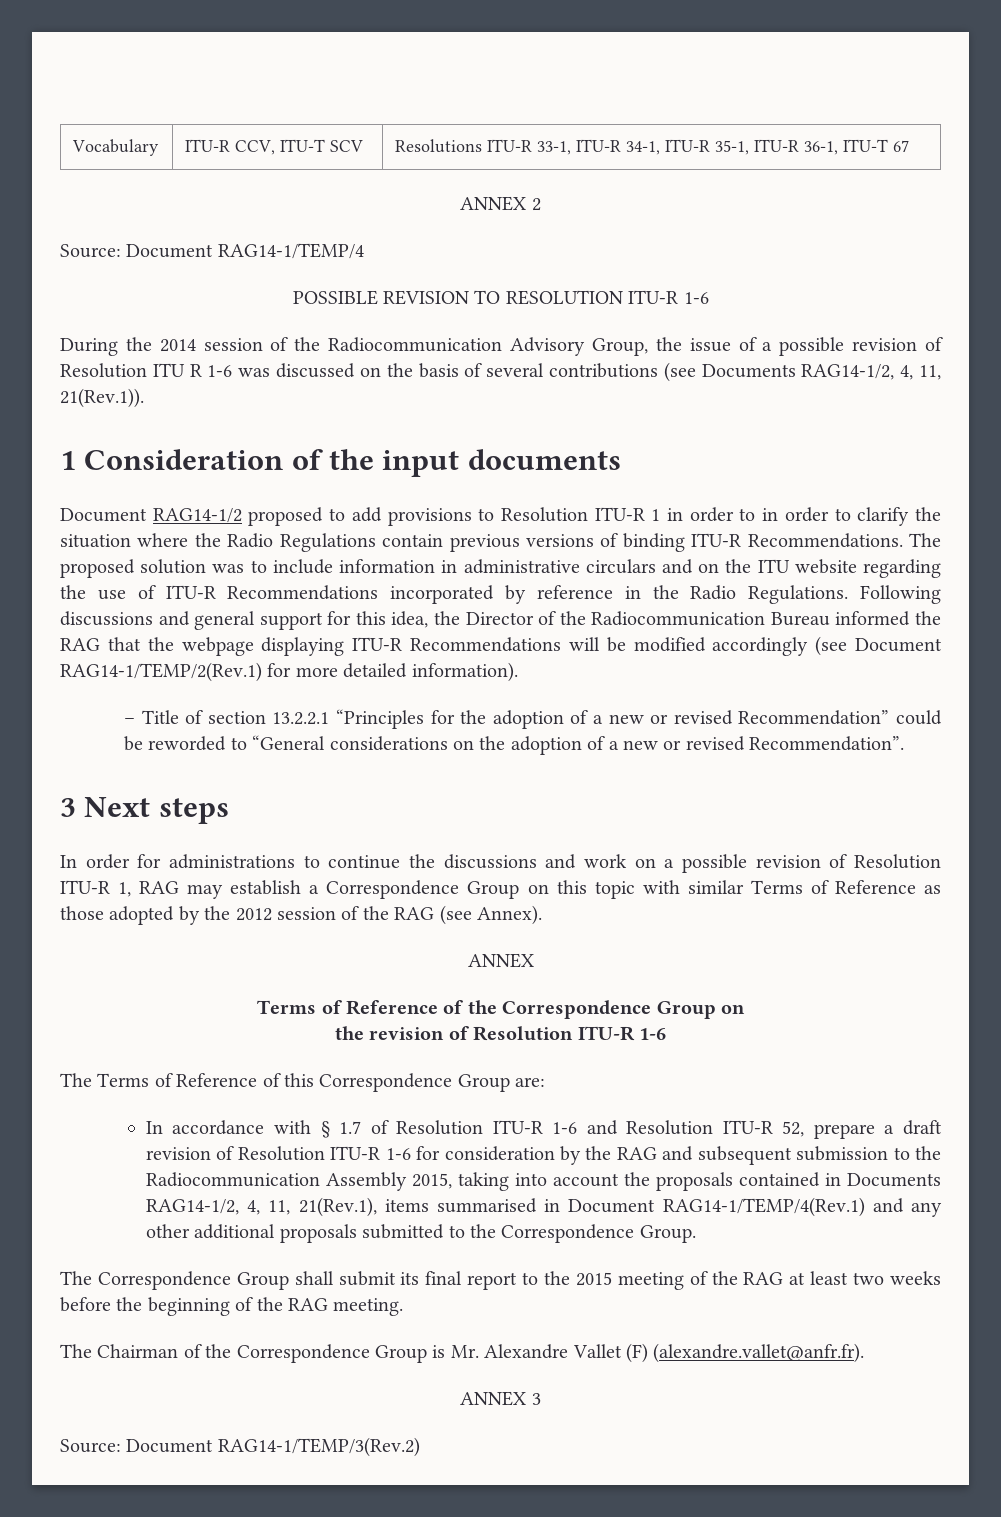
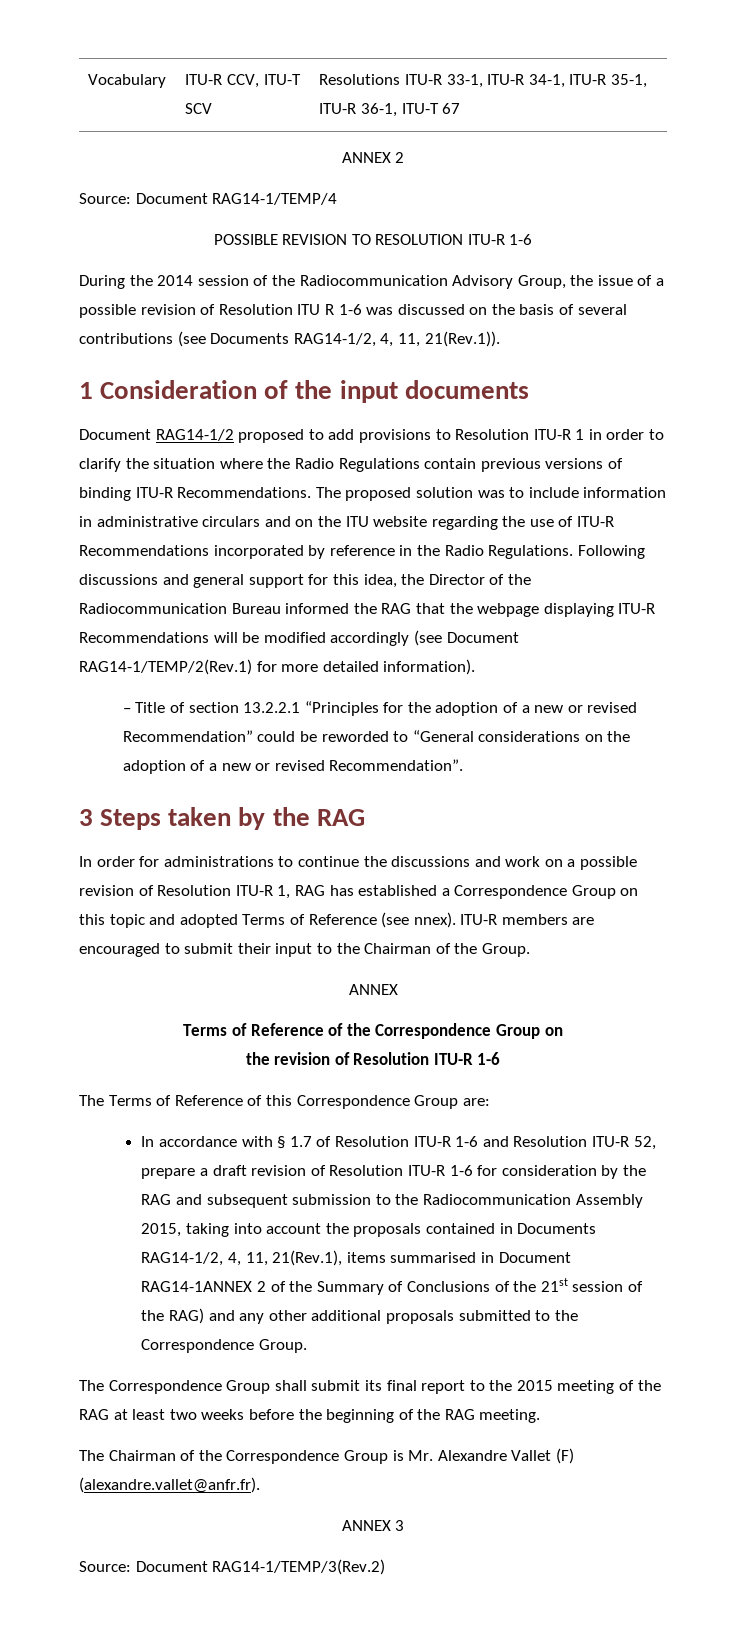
- Document RAG14-1/2 proposed to add provisions to Resolution ITU-R 1 in order to in order to clarify the situation where the Radio Regulations contain previous versions of binding ITU-R Recommendations.
+ Document RAG14-1/2 proposed to add provisions to Resolution ITU-R 1 in order to clarify the situation where the Radio Regulations contain previous versions of binding ITU-R Recommendations.
- 3 Next steps
+ 3 Steps taken by the RAG
- In order for administrations to continue the discussions and work on a possible revision of Resolution ITU-R 1, RAG may establish a Correspondence Group on this topic with similar Terms of Reference as those adopted by the 2012 session of the RAG (see Annex).
+ In order for administrations to continue the discussions and work on a possible revision of Resolution ITU-R 1, RAG has established a Correspondence Group on this topic and adopted Terms of Reference (see nnex). ITU-R members are encouraged to submit their input to the Chairman of the Group.
- In accordance with § 1.7 of Resolution ITU-R 1-6 and Resolution ITU-R 52, prepare a draft revision of Resolution ITU-R 1-6 for consideration by the RAG and subsequent submission to the Radiocommunication Assembly 2015, taking into account the proposals contained in Documents RAG14-1/2, 4, 11, 21(Rev.1), items summarised in Document RAG14-1/TEMP/4(Rev.1) and any other additional proposals submitted to the Correspondence Group.
+ In accordance with § 1.7 of Resolution ITU-R 1-6 and Resolution ITU-R 52, prepare a draft revision of Resolution ITU-R 1-6 for consideration by the RAG and subsequent submission to the Radiocommunication Assembly 2015, taking into account the proposals contained in Documents RAG14-1/2, 4, 11, 21(Rev.1), items summarised in Document RAG14-1ANNEX 2 of the Summary of Conclusions of the 21st session of the RAG) and any other additional proposals submitted to the Correspondence Group.

